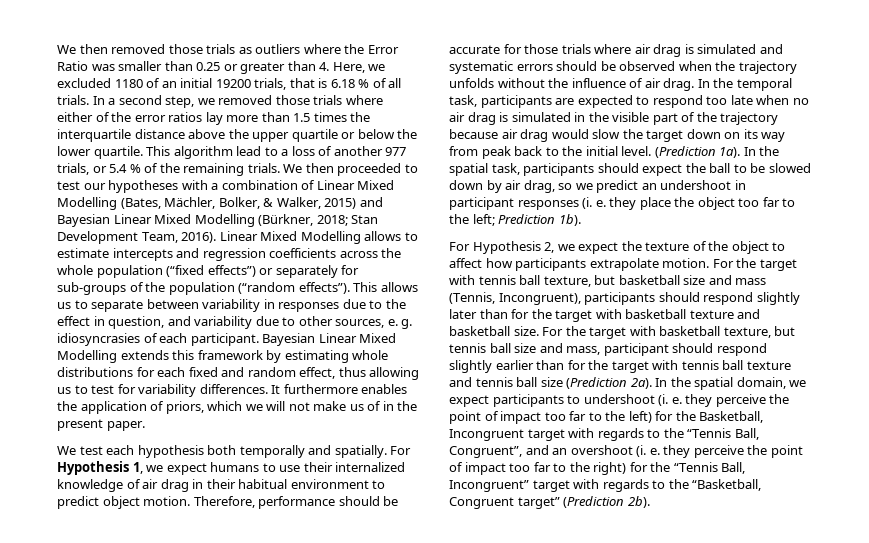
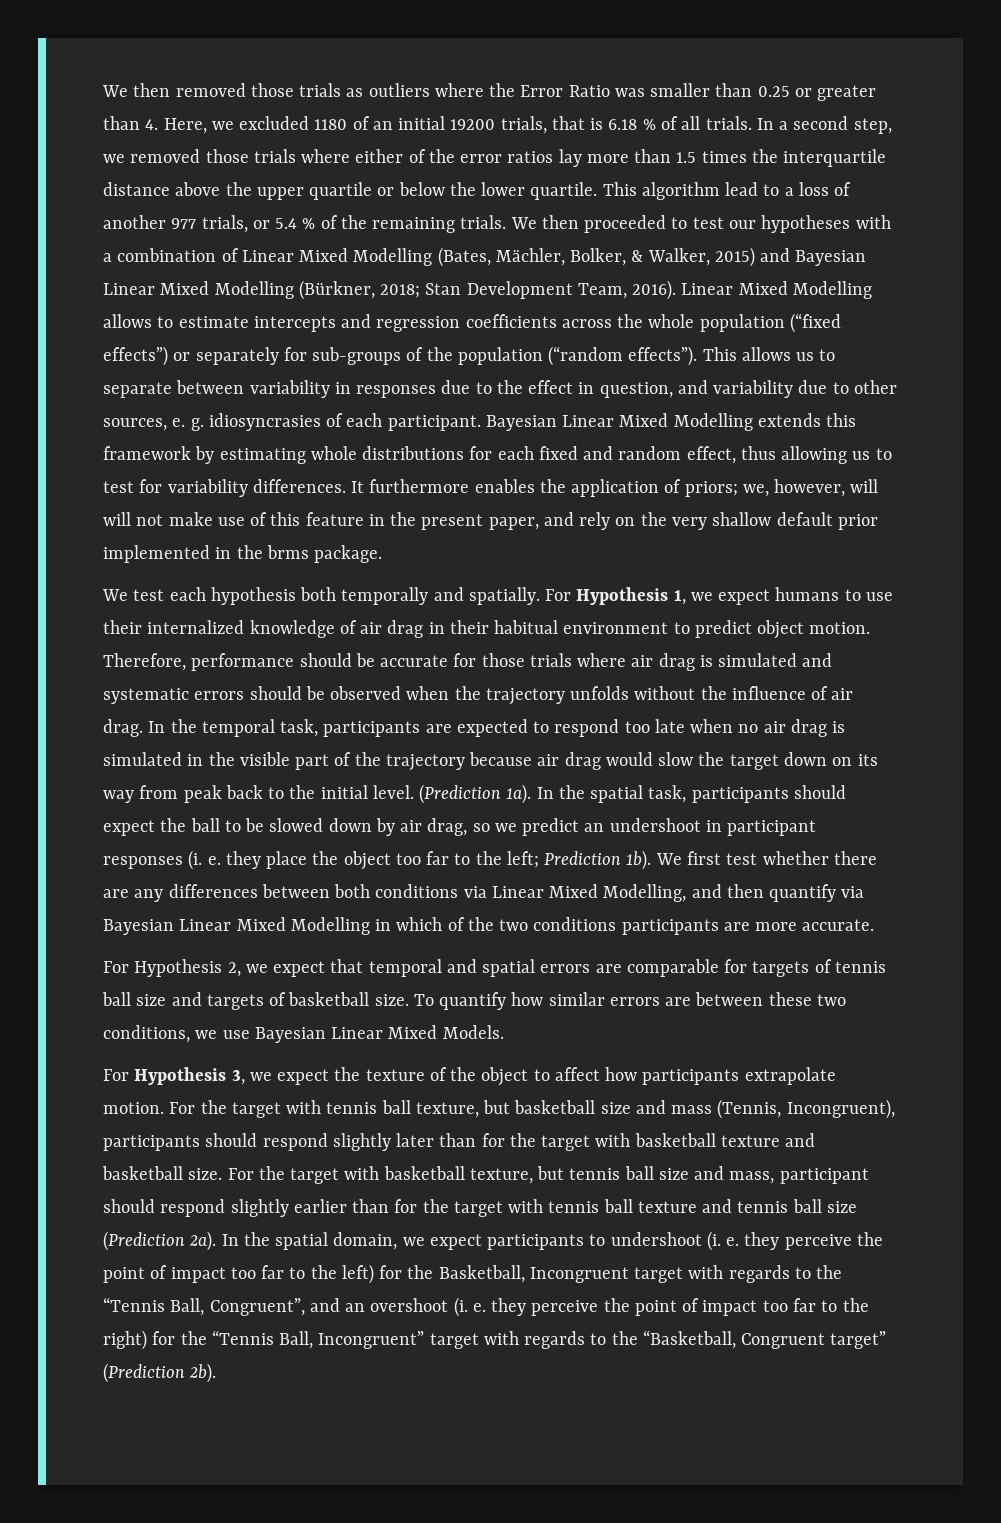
- It furthermore enables the application of priors, which we will not make us of in the present paper.
+ It furthermore enables the application of priors; we, however, will will not make use of this feature in the present paper, and rely on the very shallow default prior implemented in the brms package.
+ We first test whether there are any differences between both conditions via Linear Mixed Modelling, and then quantify via Bayesian Linear Mixed Modelling in which of the two conditions participants are more accurate.
- For Hypothesis 2, we expect the texture of the object to affect how participants extrapolate motion.
+ For Hypothesis 2, we expect that temporal and spatial errors are comparable for targets of tennis ball size and targets of basketball size. To quantify how similar errors are between these two conditions, we use Bayesian Linear Mixed Models.
+ For Hypothesis 3, we expect the texture of the object to affect how participants extrapolate motion.

